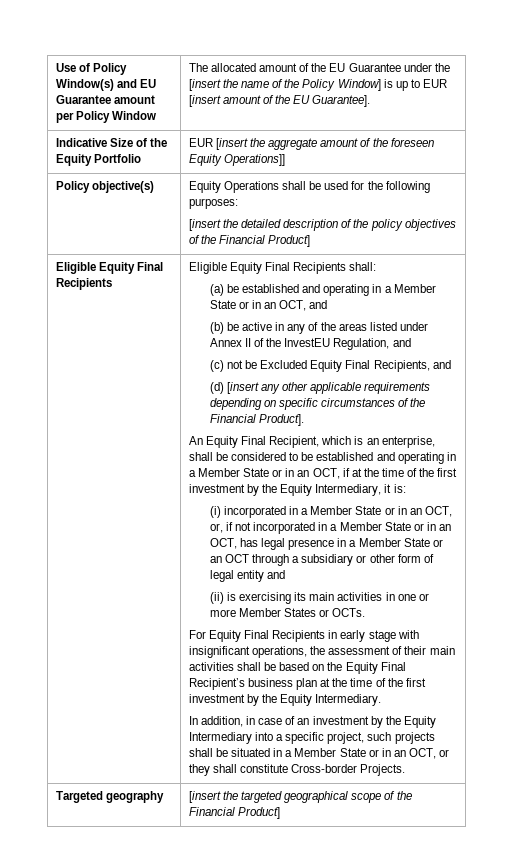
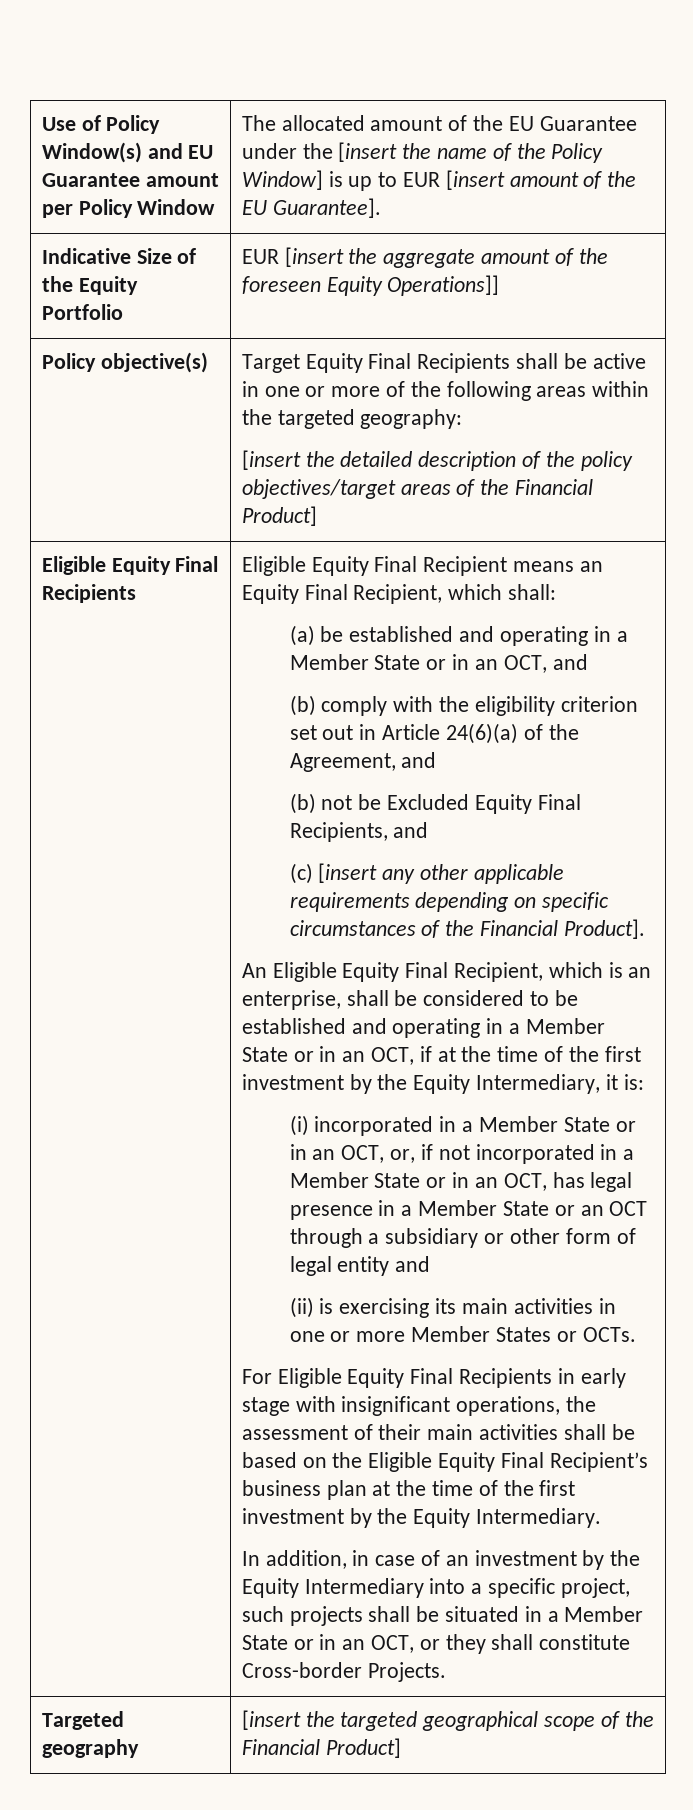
- Policy objective(s) | Equity Operations shall be used for the following purposes:
- [insert the detailed description of the policy objectives of the Financial Product]
+ Policy objective(s) | Target Equity Final Recipients shall be active in one or more of the following areas within the targeted geography:
+ [insert the detailed description of the policy objectives/target areas of the Financial Product]
- Eligible Equity Final Recipients shall:
+ Eligible Equity Final Recipient means an Equity Final Recipient, which shall:
- (b) be active in any of the areas listed under Annex II of the InvestEU Regulation, and
- (c) not be Excluded Equity Final Recipients, and
+ (b) comply with the eligibility criterion set out in Article 24(6)(a) of the Agreement, and
+ (b) not be Excluded Equity Final Recipients, and
- (d) [insert any other applicable requirements depending on specific circumstances of the Financial Product].
+ (c) [insert any other applicable requirements depending on specific circumstances of the Financial Product].
- An Equity Final Recipient, which is an enterprise, shall be considered to be established and operating in a Member State or in an OCT, if at the time of the first investment by the Equity Intermediary, it is:
+ An Eligible Equity Final Recipient, which is an enterprise, shall be considered to be established and operating in a Member State or in an OCT, if at the time of the first investment by the Equity Intermediary, it is:
- For Equity Final Recipients in early stage with insignificant operations, the assessment of their main activities shall be based on the Equity Final Recipient’s business plan at the time of the first investment by the Equity Intermediary.
+ For Eligible Equity Final Recipients in early stage with insignificant operations, the assessment of their main activities shall be based on the Eligible Equity Final Recipient’s business plan at the time of the first investment by the Equity Intermediary.

